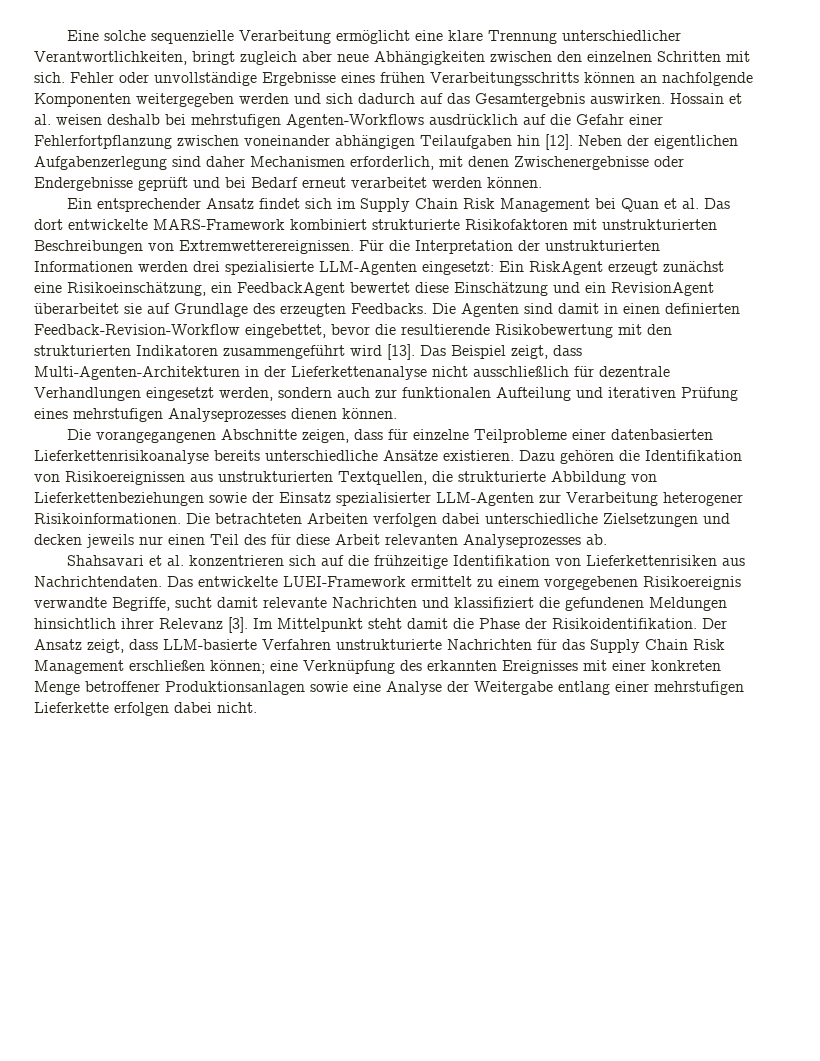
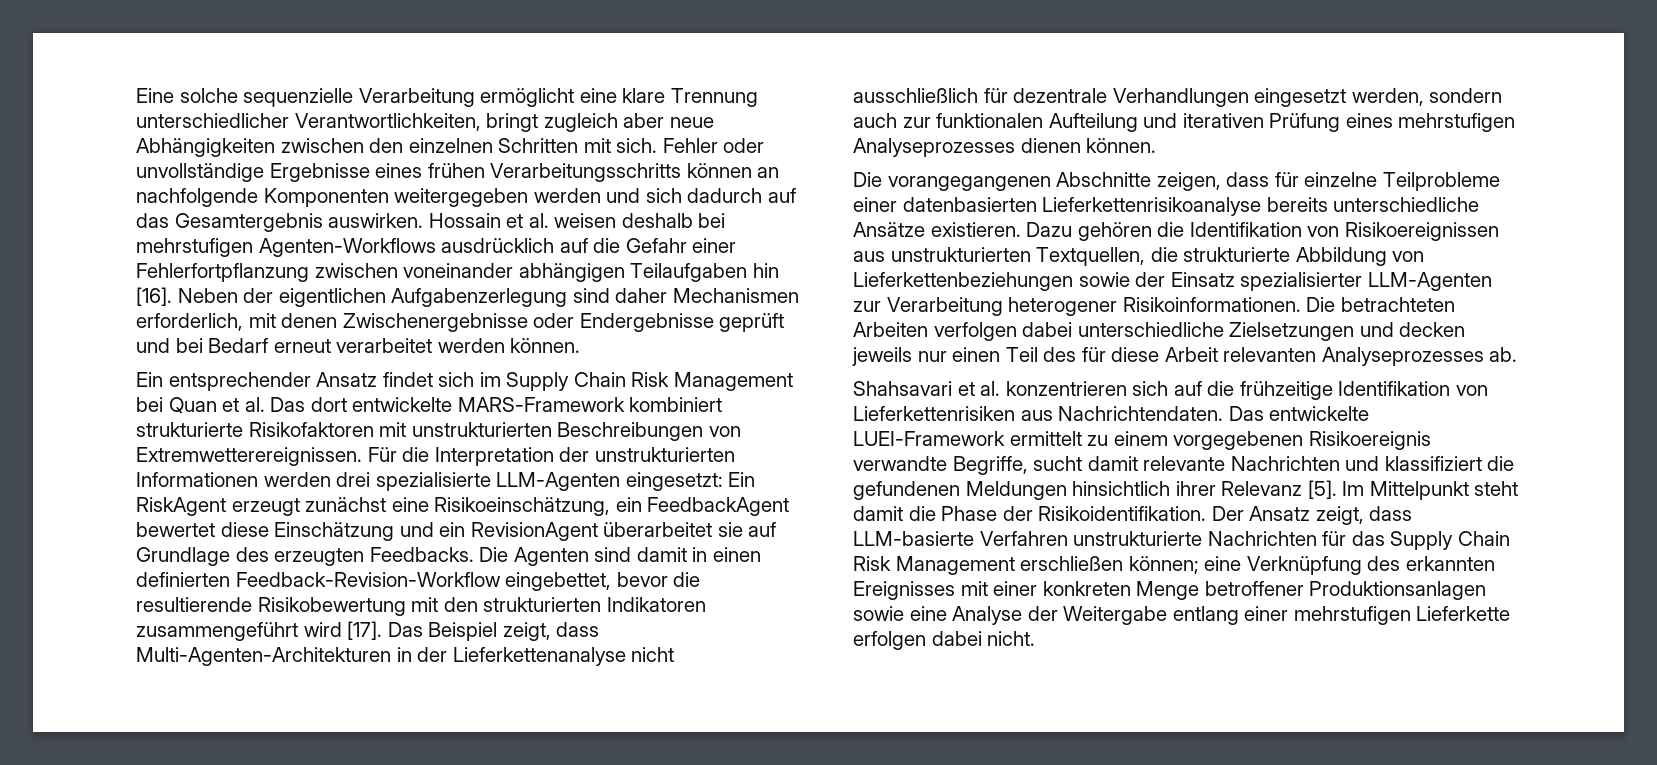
- Hossain et al. weisen deshalb bei mehrstufigen Agenten-Workflows ausdrücklich auf die Gefahr einer Fehlerfortpflanzung zwischen voneinander abhängigen Teilaufgaben hin [12].
+ Hossain et al. weisen deshalb bei mehrstufigen Agenten-Workflows ausdrücklich auf die Gefahr einer Fehlerfortpflanzung zwischen voneinander abhängigen Teilaufgaben hin [16].
- Die Agenten sind damit in einen definierten Feedback-Revision-Workflow eingebettet, bevor die resultierende Risikobewertung mit den strukturierten Indikatoren zusammengeführt wird [13].
+ Die Agenten sind damit in einen definierten Feedback-Revision-Workflow eingebettet, bevor die resultierende Risikobewertung mit den strukturierten Indikatoren zusammengeführt wird [17].
- Das entwickelte LUEI-Framework ermittelt zu einem vorgegebenen Risikoereignis verwandte Begriffe, sucht damit relevante Nachrichten und klassifiziert die gefundenen Meldungen hinsichtlich ihrer Relevanz [3].
+ Das entwickelte LUEI-Framework ermittelt zu einem vorgegebenen Risikoereignis verwandte Begriffe, sucht damit relevante Nachrichten und klassifiziert die gefundenen Meldungen hinsichtlich ihrer Relevanz [5].

